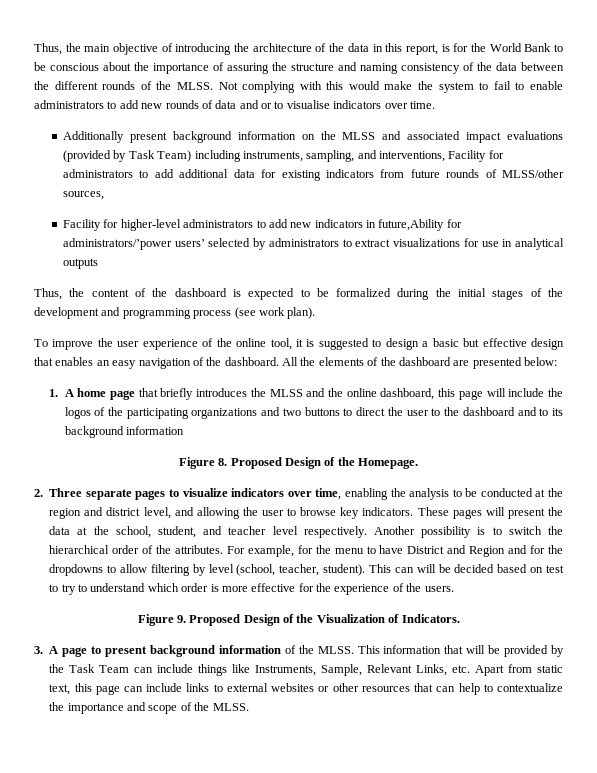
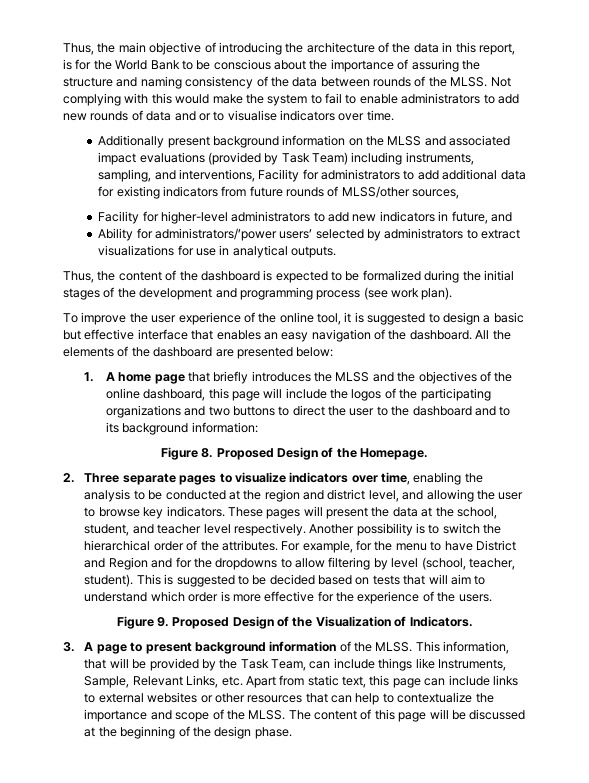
- Thus, the main objective of introducing the architecture of the data in this report, is for the World Bank to be conscious about the importance of assuring the structure and naming consistency of the data between the different rounds of the MLSS.
+ Thus, the main objective of introducing the architecture of the data in this report, is for the World Bank to be conscious about the importance of assuring the structure and naming consistency of the data between rounds of the MLSS.
- Facility for higher-level administrators to add new indicators in future,Ability for administrators/’power users’ selected by administrators to extract visualizations for use in analytical outputs
+ Facility for higher-level administrators to add new indicators in future, and
+ Ability for administrators/’power users’ selected by administrators to extract visualizations for use in analytical outputs.
- To improve the user experience of the online tool, it is suggested to design a basic but effective design that enables an easy navigation of the dashboard.
+ To improve the user experience of the online tool, it is suggested to design a basic but effective interface that enables an easy navigation of the dashboard.
- 1. A home page that briefly introduces the MLSS and the online dashboard, this page will include the logos of the participating organizations and two buttons to direct the user to the dashboard and to its background information
+ 1. A home page that briefly introduces the MLSS and the objectives of the online dashboard, this page will include the logos of the participating organizations and two buttons to direct the user to the dashboard and to its background information:
- This can will be decided based on test to try to understand which order is more effective for the experience of the users.
+ This is suggested to be decided based on tests that will aim to understand which order is more effective for the experience of the users.
- This information that will be provided by the Task Team can include things like Instruments, Sample, Relevant Links, etc. Apart from static text, this page can include links to external websites or other resources that can help to contextualize the importance and scope of the MLSS.
+ This information, that will be provided by the Task Team, can include things like Instruments, Sample, Relevant Links, etc. Apart from static text, this page can include links to external websites or other resources that can help to contextualize the importance and scope of the MLSS.
+ The content of this page will be discussed at the beginning of the design phase.

